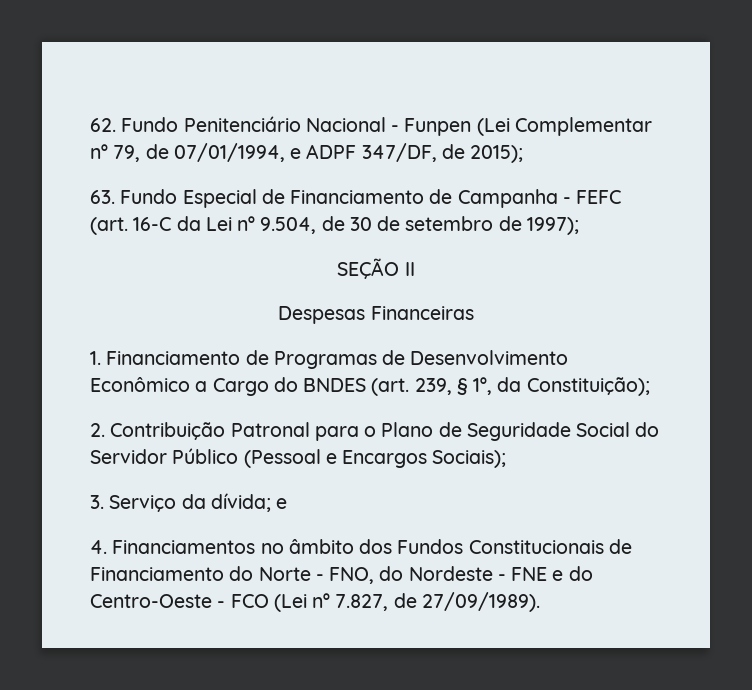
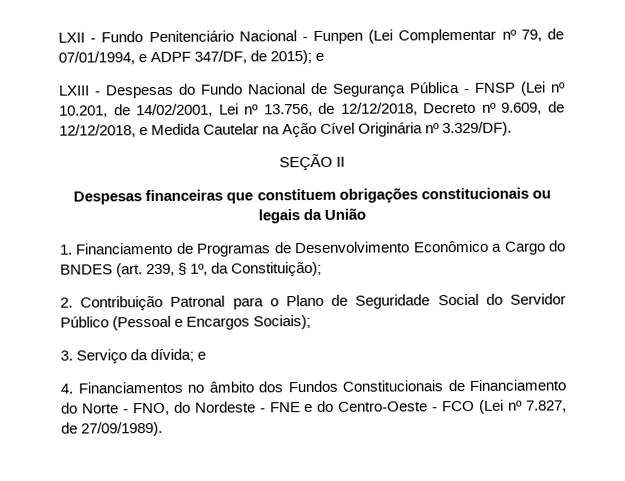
- 62. Fundo Penitenciário Nacional - Funpen (Lei Complementar nº 79, de 07/01/1994, e ADPF 347/DF, de 2015);
- 63. Fundo Especial de Financiamento de Campanha - FEFC (art. 16-C da Lei nº 9.504, de 30 de setembro de 1997);
+ LXII - Fundo Penitenciário Nacional - Funpen (Lei Complementar nº 79, de 07/01/1994, e ADPF 347/DF, de 2015); e
+ LXIII - Despesas do Fundo Nacional de Segurança Pública - FNSP (Lei nº 10.201, de 14/02/2001, Lei nº 13.756, de 12/12/2018, Decreto nº 9.609, de 12/12/2018, e Medida Cautelar na Ação Cível Originária nº 3.329/DF).
  SEÇÃO II
- Despesas Financeiras
+ Despesas financeiras que constituem obrigações constitucionais ou legais da União

